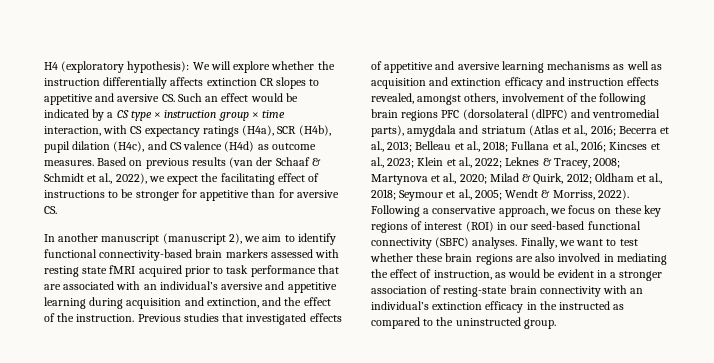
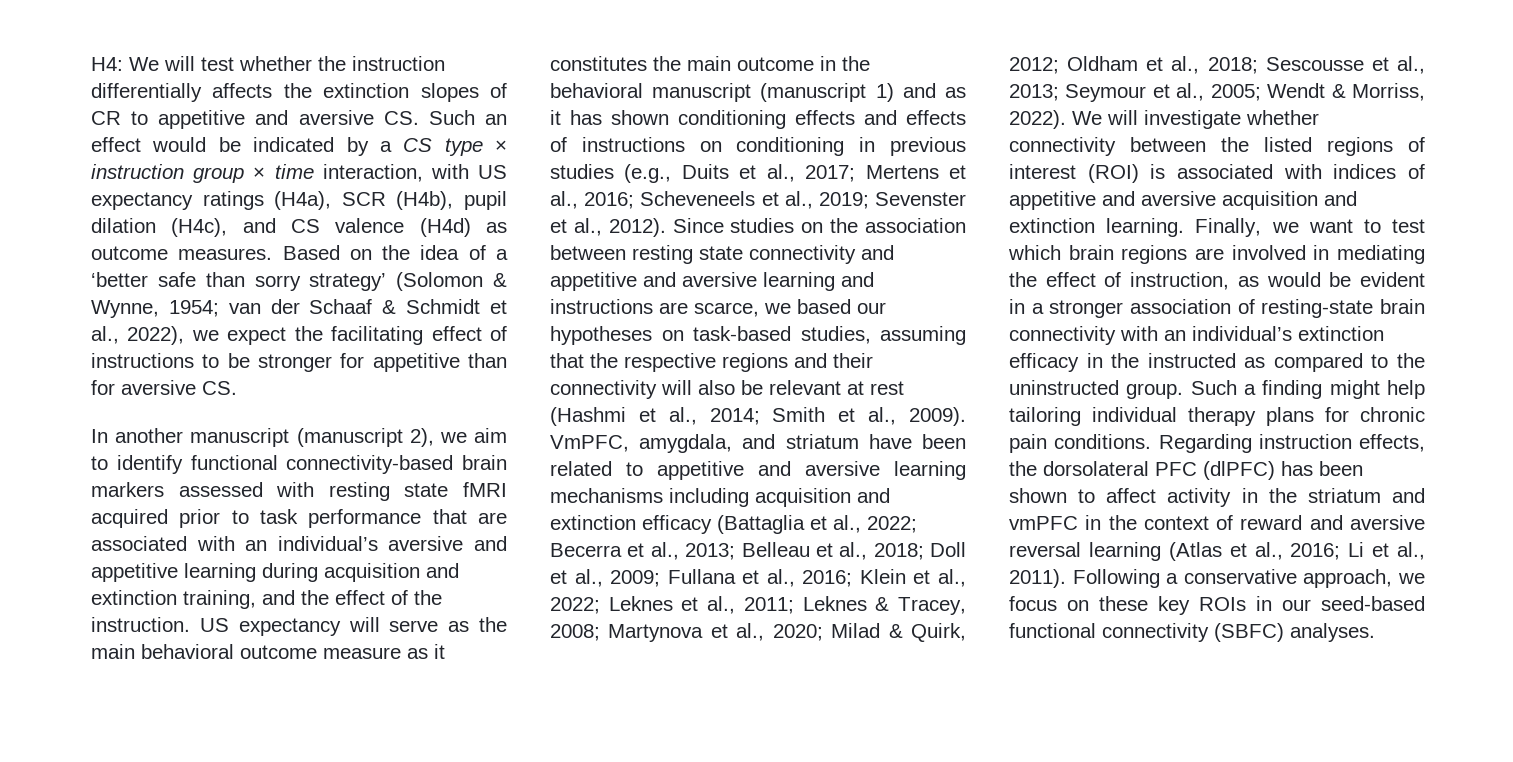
- H4 (exploratory hypothesis): We will explore whether the instruction differentially affects extinction CR slopes to appetitive and aversive CS. Such an effect would be indicated by a CS type × instruction group × time interaction, with CS expectancy ratings (H4a), SCR (H4b), pupil dilation (H4c), and CS valence (H4d) as outcome measures.
+ H4: We will test whether the instruction differentially affects the extinction slopes of CR to appetitive and aversive CS. Such an effect would be indicated by a CS type × instruction group × time interaction, with US expectancy ratings (H4a), SCR (H4b), pupil dilation (H4c), and CS valence (H4d) as outcome measures.
- Based on previous results (van der Schaaf & Schmidt et al., 2022), we expect the facilitating effect of instructions to be stronger for appetitive than for aversive CS.
+ Based on the idea of a ‘better safe than sorry strategy’ (Solomon & Wynne, 1954; van der Schaaf & Schmidt et al., 2022), we expect the facilitating effect of instructions to be stronger for appetitive than for aversive CS.
- In another manuscript (manuscript 2), we aim to identify functional connectivity-based brain markers assessed with resting state fMRI acquired prior to task performance that are associated with an individual’s aversive and appetitive learning during acquisition and extinction, and the effect of the instruction.
+ In another manuscript (manuscript 2), we aim to identify functional connectivity-based brain markers assessed with resting state fMRI acquired prior to task performance that are associated with an individual’s aversive and appetitive learning during acquisition and extinction training, and the effect of the instruction.
- Previous studies that investigated effects of appetitive and aversive learning mechanisms as well as acquisition and extinction efficacy and instruction effects revealed, amongst others, involvement of the following brain regions PFC (dorsolateral (dlPFC) and ventromedial parts), amygdala and striatum (Atlas et al., 2016; Becerra et al., 2013; Belleau et al., 2018; Fullana et al., 2016; Kincses et al., 2023; Klein et al., 2022; Leknes & Tracey, 2008; Martynova et al., 2020; Milad & Quirk, 2012; Oldham et al., 2018; Seymour et al., 2005; Wendt & Morriss, 2022).
+ US expectancy will serve as the main behavioral outcome measure as it constitutes the main outcome in the behavioral manuscript (manuscript 1) and as it has shown conditioning effects and effects of instructions on conditioning in previous studies (e.g., Duits et al., 2017; Mertens et al., 2016; Scheveneels et al., 2019; Sevenster et al., 2012). Since studies on the association between resting state connectivity and appetitive and aversive learning and instructions are scarce, we based our hypotheses on task-based studies, assuming that the respective regions and their connectivity will also be relevant at rest (Hashmi et al., 2014; Smith et al., 2009). VmPFC, amygdala, and striatum have been related to appetitive and aversive learning mechanisms including acquisition and extinction efficacy (Battaglia et al., 2022; Becerra et al., 2013; Belleau et al., 2018; Doll et al., 2009; Fullana et al., 2016; Klein et al., 2022; Leknes et al., 2011; Leknes & Tracey, 2008; Martynova et al., 2020; Milad & Quirk, 2012; Oldham et al., 2018; Sescousse et al., 2013; Seymour et al., 2005; Wendt & Morriss, 2022).
- Following a conservative approach, we focus on these key regions of interest (ROI) in our seed-based functional connectivity (SBFC) analyses.
+ We will investigate whether connectivity between the listed regions of interest (ROI) is associated with indices of appetitive and aversive acquisition and extinction learning.
- Finally, we want to test whether these brain regions are also involved in mediating the effect of instruction, as would be evident in a stronger association of resting-state brain connectivity with an individual’s extinction efficacy in the instructed as compared to the uninstructed group.
+ Finally, we want to test which brain regions are involved in mediating the effect of instruction, as would be evident in a stronger association of resting-state brain connectivity with an individual’s extinction efficacy in the instructed as compared to the uninstructed group.
+ Such a finding might help tailoring individual therapy plans for chronic pain conditions. Regarding instruction effects, the dorsolateral PFC (dlPFC) has been shown to affect activity in the striatum and vmPFC in the context of reward and aversive reversal learning (Atlas et al., 2016; Li et al., 2011). Following a conservative approach, we focus on these key ROIs in our seed-based functional connectivity (SBFC) analyses.

